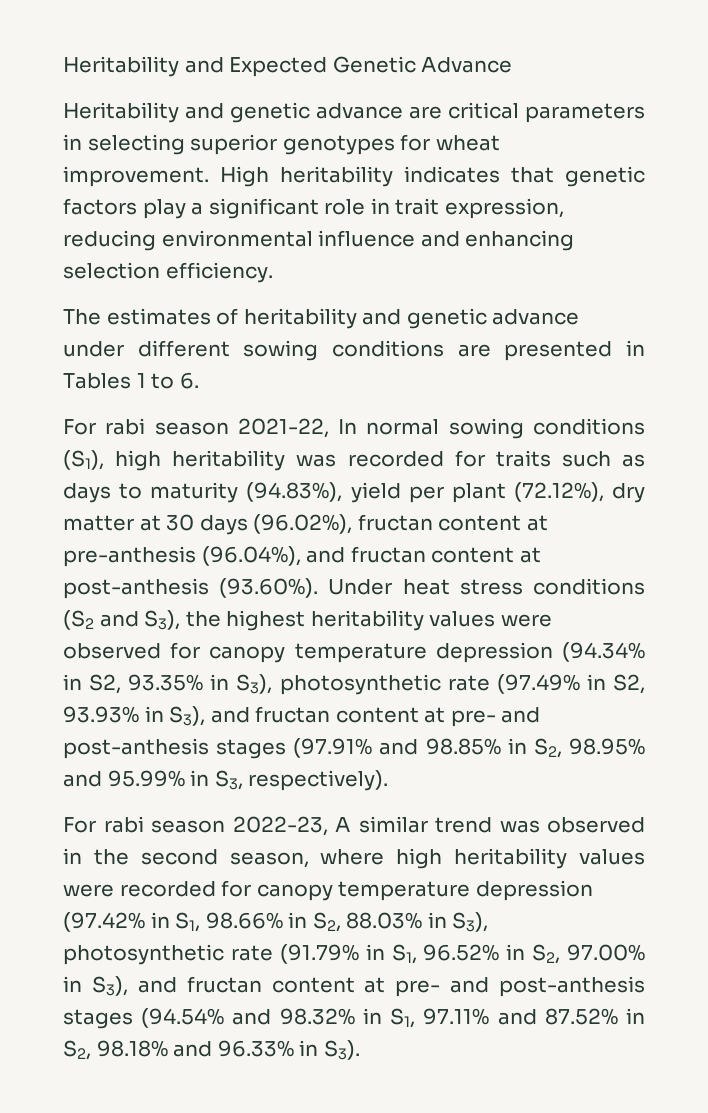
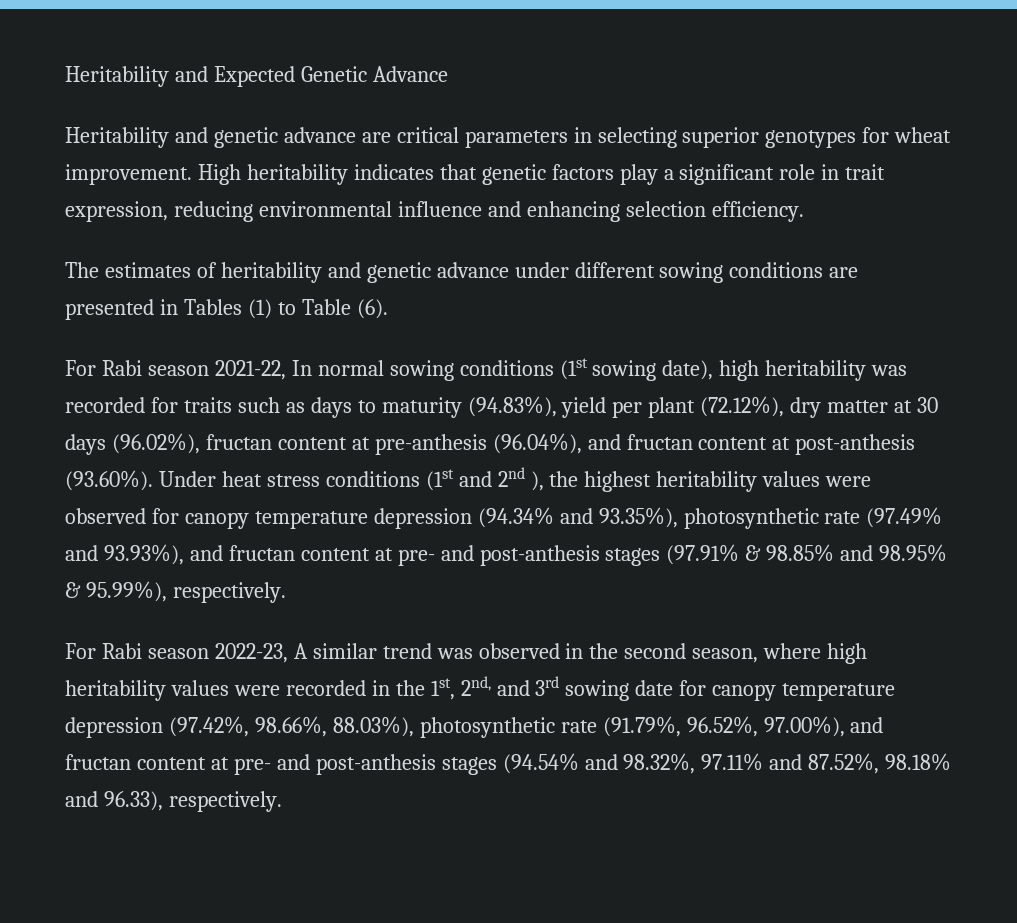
- The estimates of heritability and genetic advance under different sowing conditions are presented in Tables 1 to 6.
- For rabi season 2021-22, In normal sowing conditions (S1), high heritability was recorded for traits such as days to maturity (94.83%), yield per plant (72.12%), dry matter at 30 days (96.02%), fructan content at pre-anthesis (96.04%), and fructan content at post-anthesis (93.60%). Under heat stress conditions (S2 and S3), the highest heritability values were observed for canopy temperature depression (94.34% in S2, 93.35% in S3), photosynthetic rate (97.49% in S2, 93.93% in S3), and fructan content at pre- and post-anthesis stages (97.91% and 98.85% in S2, 98.95% and 95.99% in S3, respectively).
- For rabi season 2022-23, A similar trend was observed in the second season, where high heritability values were recorded for canopy temperature depression (97.42% in S1, 98.66% in S2, 88.03% in S3), photosynthetic rate (91.79% in S1, 96.52% in S2, 97.00% in S3), and fructan content at pre- and post-anthesis stages (94.54% and 98.32% in S1, 97.11% and 87.52% in S2, 98.18% and 96.33% in S3).
+ The estimates of heritability and genetic advance under different sowing conditions are presented in Tables (1) to Table (6).
+ For Rabi season 2021-22, In normal sowing conditions (1st sowing date), high heritability was recorded for traits such as days to maturity (94.83%), yield per plant (72.12%), dry matter at 30 days (96.02%), fructan content at pre-anthesis (96.04%), and fructan content at post-anthesis (93.60%). Under heat stress conditions (1st and 2nd ), the highest heritability values were observed for canopy temperature depression (94.34% and 93.35%), photosynthetic rate (97.49% and 93.93%), and fructan content at pre- and post-anthesis stages (97.91% & 98.85% and 98.95% & 95.99%), respectively.
+ For Rabi season 2022-23, A similar trend was observed in the second season, where high heritability values were recorded in the 1st, 2nd, and 3rd sowing date for canopy temperature depression (97.42%, 98.66%, 88.03%), photosynthetic rate (91.79%, 96.52%, 97.00%), and fructan content at pre- and post-anthesis stages (94.54% and 98.32%, 97.11% and 87.52%, 98.18% and 96.33), respectively.

